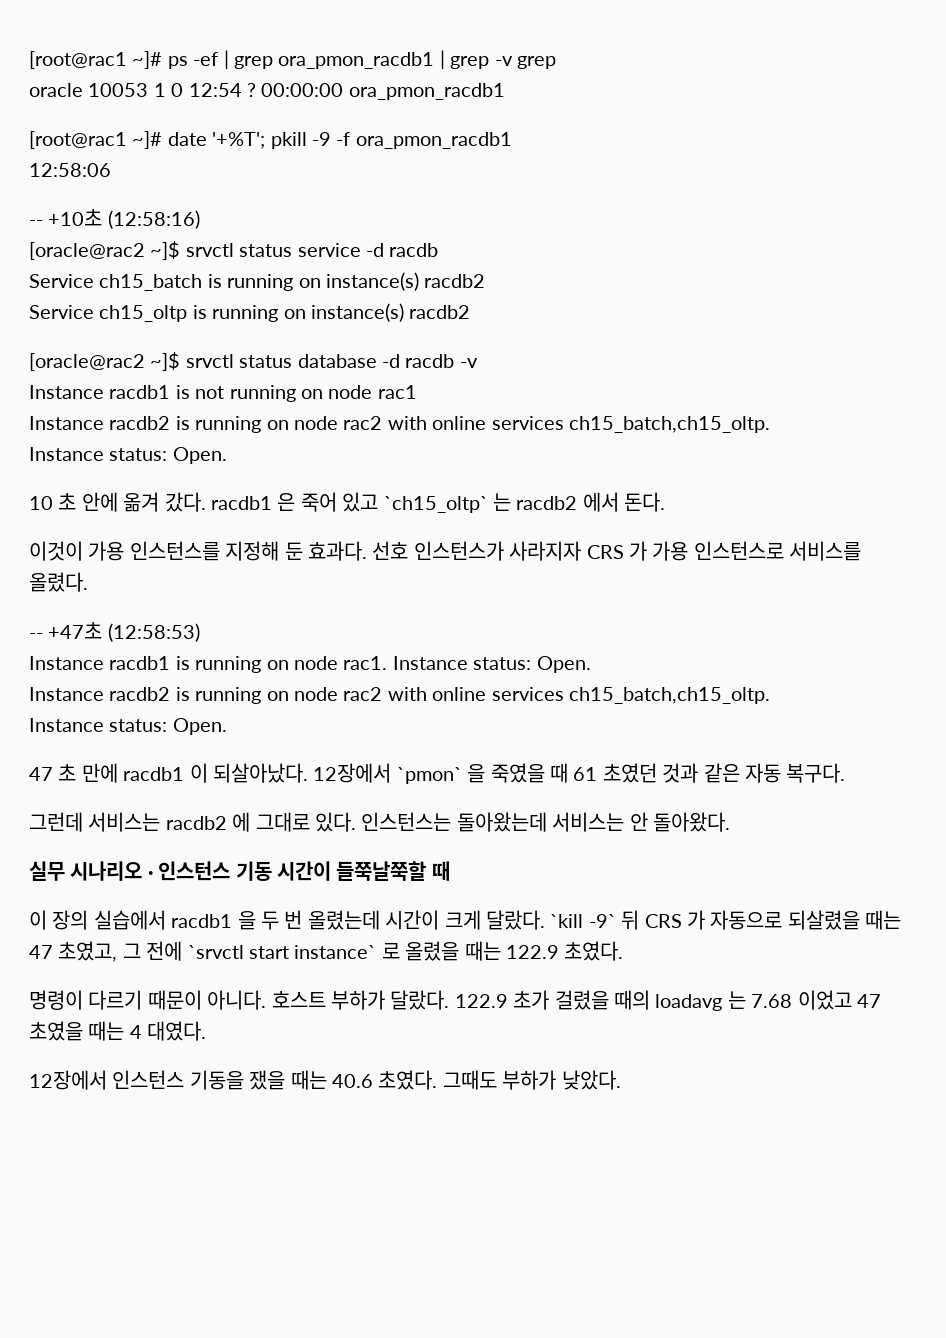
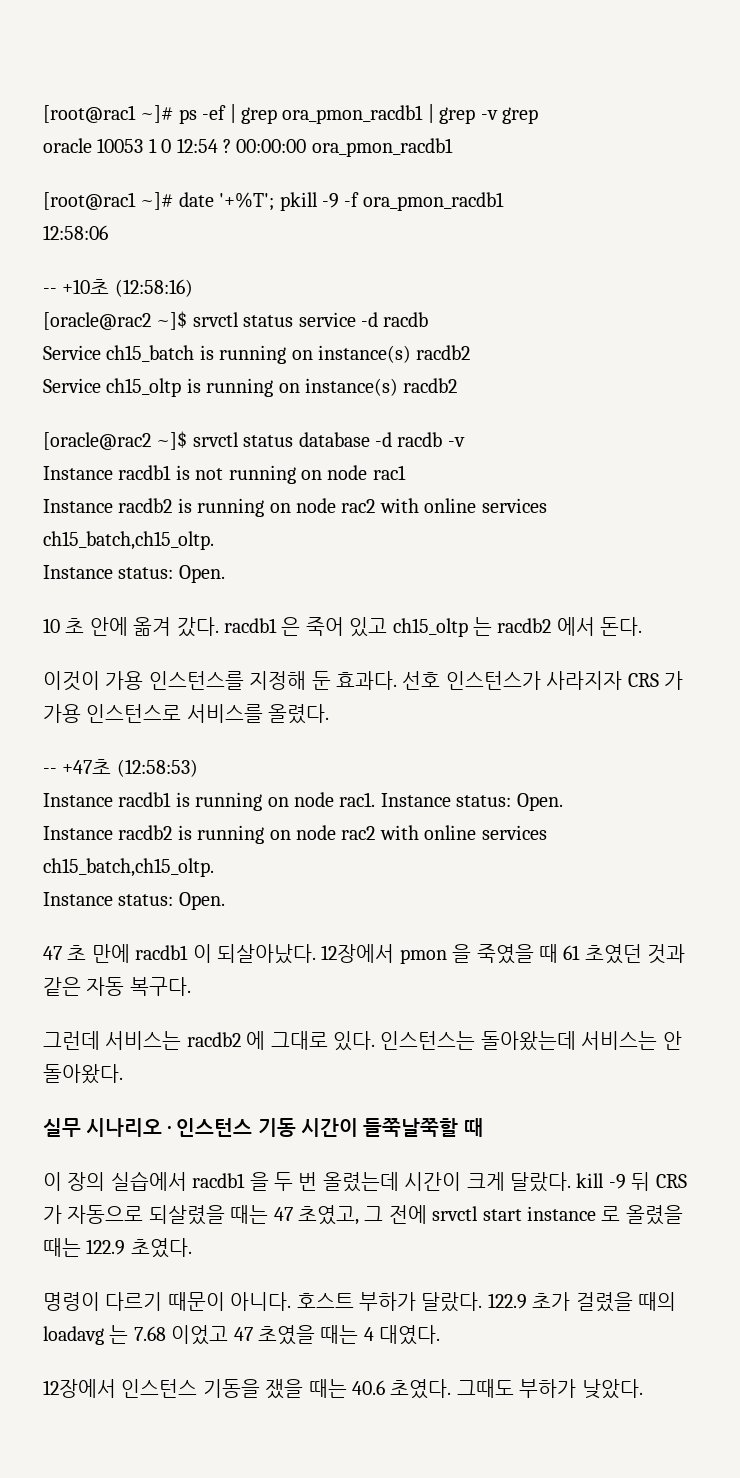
- 10 초 안에 옮겨 갔다. racdb1 은 죽어 있고 `ch15_oltp` 는 racdb2 에서 돈다.
+ 10 초 안에 옮겨 갔다. racdb1 은 죽어 있고 ch15_oltp 는 racdb2 에서 돈다.
- 12장에서 `pmon` 을 죽였을 때 61 초였던 것과 같은 자동 복구다.
+ 12장에서 pmon 을 죽였을 때 61 초였던 것과 같은 자동 복구다.
- 이 장의 실습에서 racdb1 을 두 번 올렸는데 시간이 크게 달랐다. `kill -9` 뒤 CRS 가 자동으로 되살렸을 때는 47 초였고, 그 전에 `srvctl start instance` 로 올렸을 때는 122.9 초였다.
+ 이 장의 실습에서 racdb1 을 두 번 올렸는데 시간이 크게 달랐다. kill -9 뒤 CRS 가 자동으로 되살렸을 때는 47 초였고, 그 전에 srvctl start instance 로 올렸을 때는 122.9 초였다.

